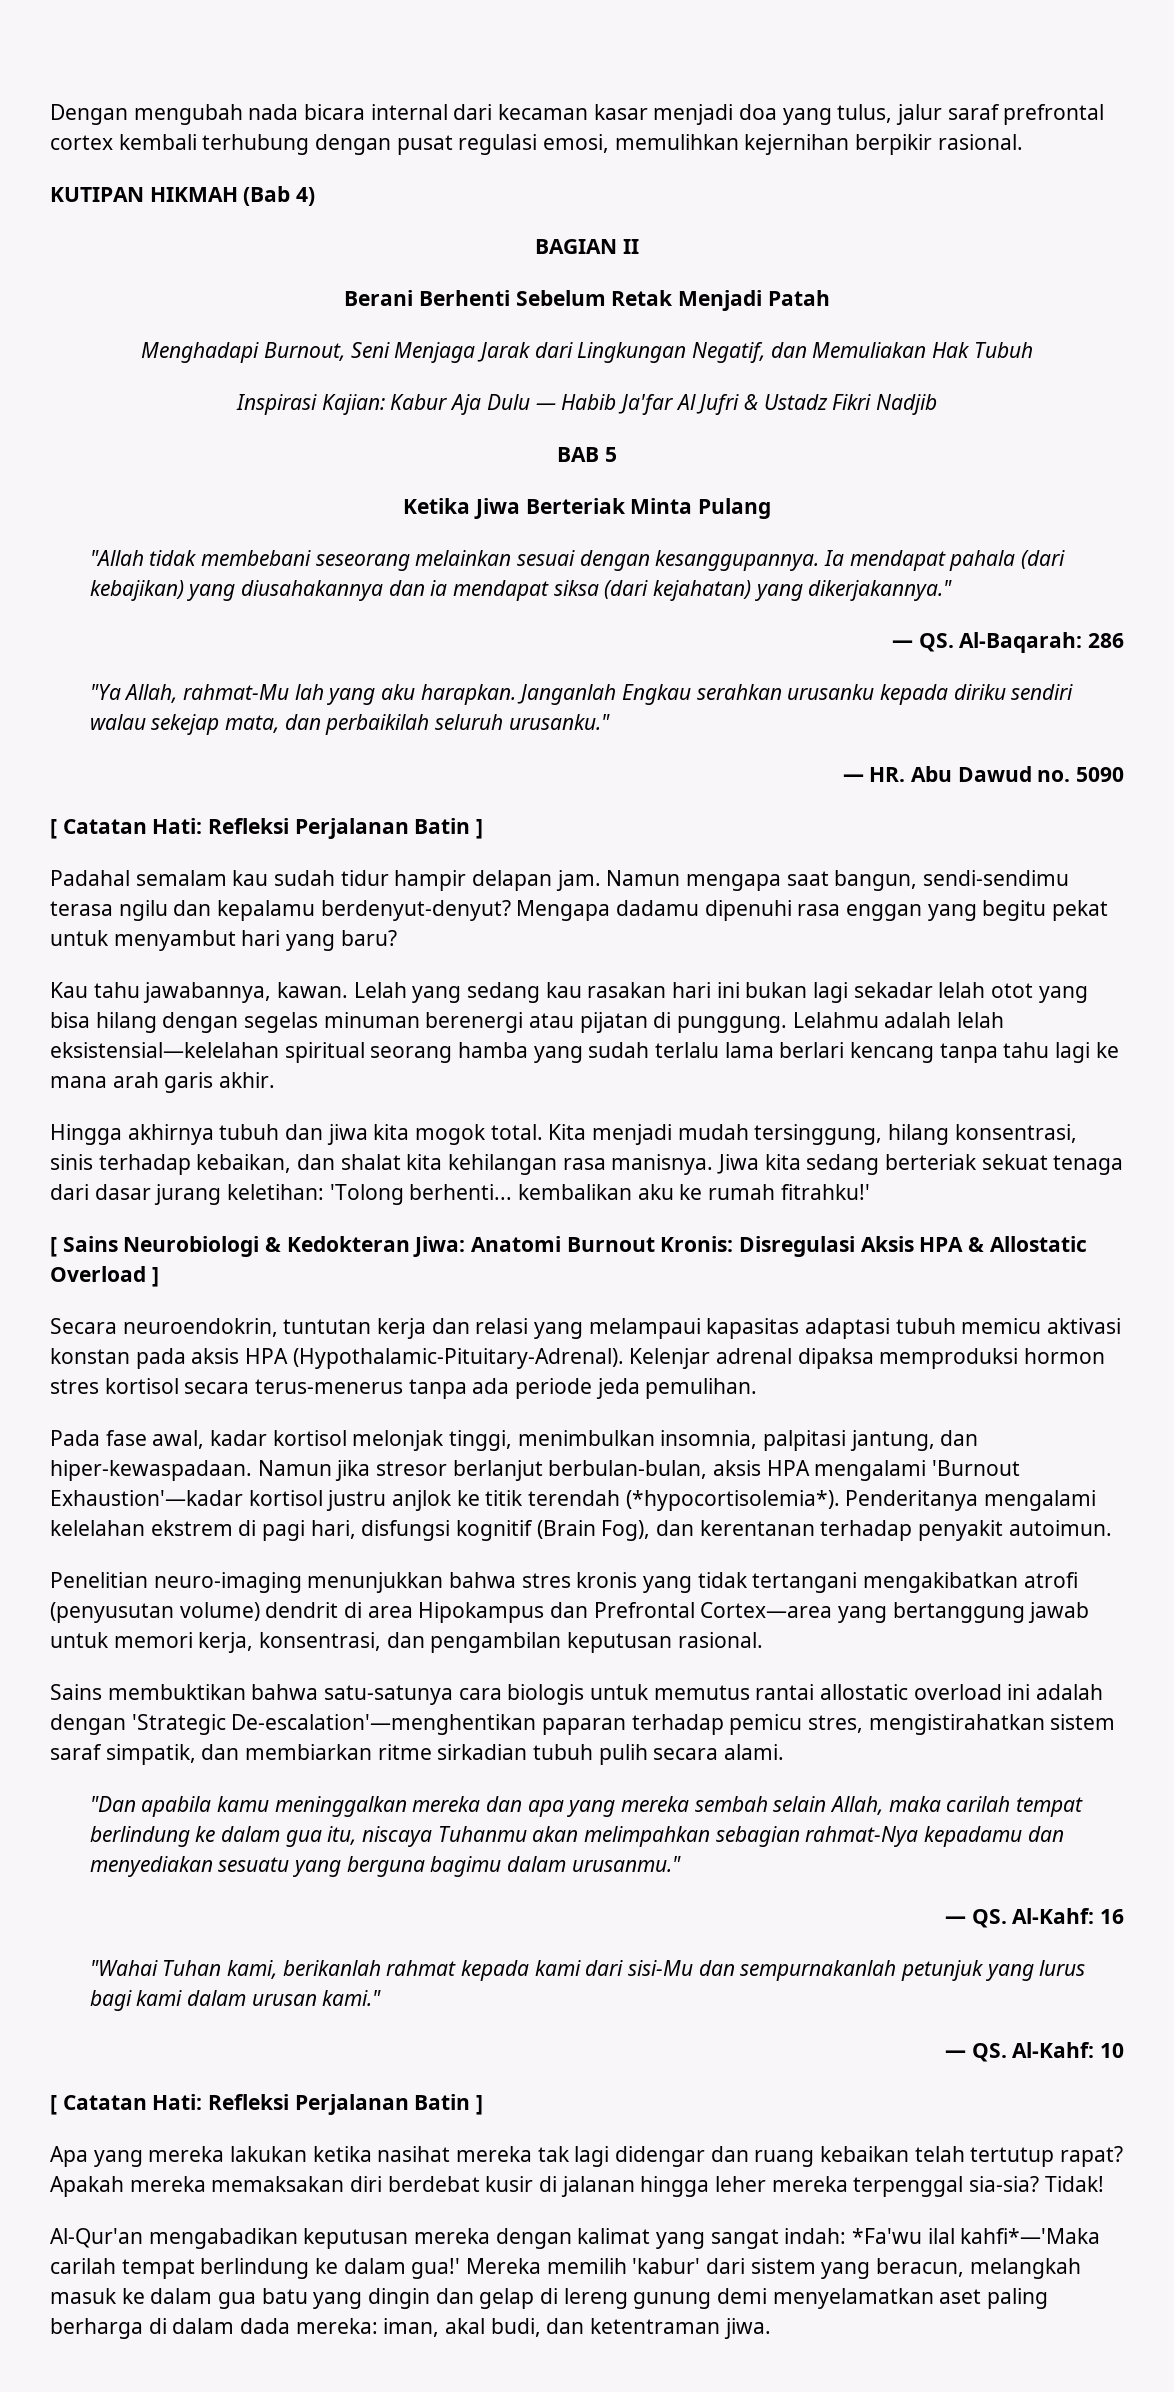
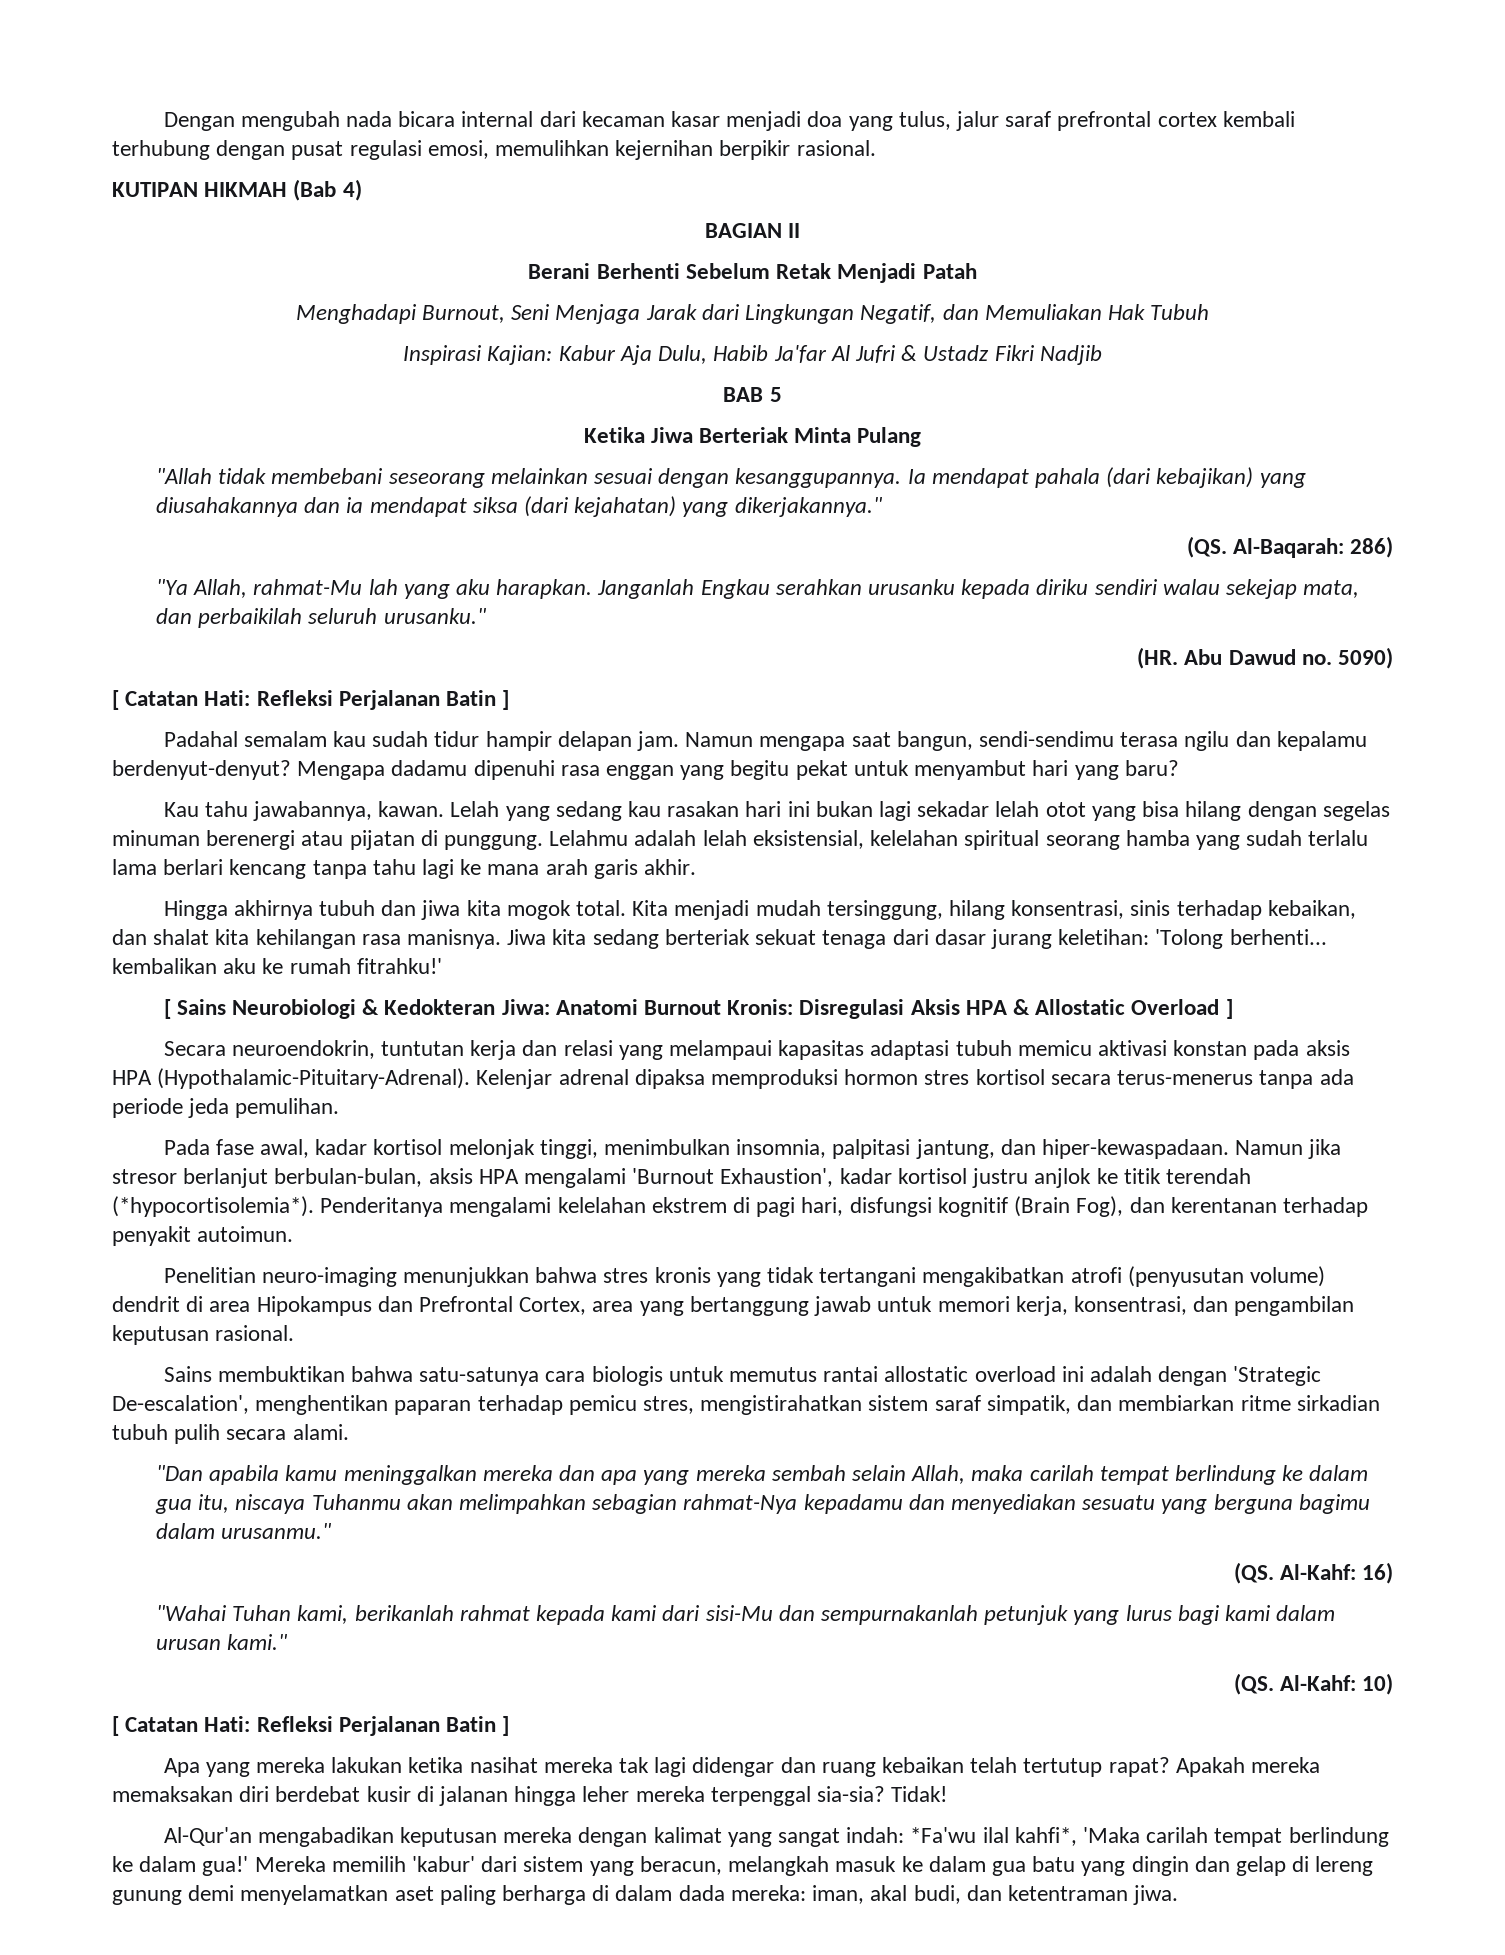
- Inspirasi Kajian: Kabur Aja Dulu — Habib Ja'far Al Jufri & Ustadz Fikri Nadjib
+ Inspirasi Kajian: Kabur Aja Dulu, Habib Ja'far Al Jufri & Ustadz Fikri Nadjib
- — QS. Al-Baqarah: 286
+ (QS. Al-Baqarah: 286)
- — HR. Abu Dawud no. 5090
+ (HR. Abu Dawud no. 5090)
- Lelahmu adalah lelah eksistensial—kelelahan spiritual seorang hamba yang sudah terlalu lama berlari kencang tanpa tahu lagi ke mana arah garis akhir.
+ Lelahmu adalah lelah eksistensial, kelelahan spiritual seorang hamba yang sudah terlalu lama berlari kencang tanpa tahu lagi ke mana arah garis akhir.
- Namun jika stresor berlanjut berbulan-bulan, aksis HPA mengalami 'Burnout Exhaustion'—kadar kortisol justru anjlok ke titik terendah (*hypocortisolemia*).
+ Namun jika stresor berlanjut berbulan-bulan, aksis HPA mengalami 'Burnout Exhaustion', kadar kortisol justru anjlok ke titik terendah (*hypocortisolemia*).
- Penelitian neuro-imaging menunjukkan bahwa stres kronis yang tidak tertangani mengakibatkan atrofi (penyusutan volume) dendrit di area Hipokampus dan Prefrontal Cortex—area yang bertanggung jawab untuk memori kerja, konsentrasi, dan pengambilan keputusan rasional.
+ Penelitian neuro-imaging menunjukkan bahwa stres kronis yang tidak tertangani mengakibatkan atrofi (penyusutan volume) dendrit di area Hipokampus dan Prefrontal Cortex, area yang bertanggung jawab untuk memori kerja, konsentrasi, dan pengambilan keputusan rasional.
- Sains membuktikan bahwa satu-satunya cara biologis untuk memutus rantai allostatic overload ini adalah dengan 'Strategic De-escalation'—menghentikan paparan terhadap pemicu stres, mengistirahatkan sistem saraf simpatik, dan membiarkan ritme sirkadian tubuh pulih secara alami.
+ Sains membuktikan bahwa satu-satunya cara biologis untuk memutus rantai allostatic overload ini adalah dengan 'Strategic De-escalation', menghentikan paparan terhadap pemicu stres, mengistirahatkan sistem saraf simpatik, dan membiarkan ritme sirkadian tubuh pulih secara alami.
- — QS. Al-Kahf: 16
+ (QS. Al-Kahf: 16)
- — QS. Al-Kahf: 10
+ (QS. Al-Kahf: 10)
- Al-Qur'an mengabadikan keputusan mereka dengan kalimat yang sangat indah: *Fa'wu ilal kahfi*—'Maka carilah tempat berlindung ke dalam gua!'
+ Al-Qur'an mengabadikan keputusan mereka dengan kalimat yang sangat indah: *Fa'wu ilal kahfi*, 'Maka carilah tempat berlindung ke dalam gua!'

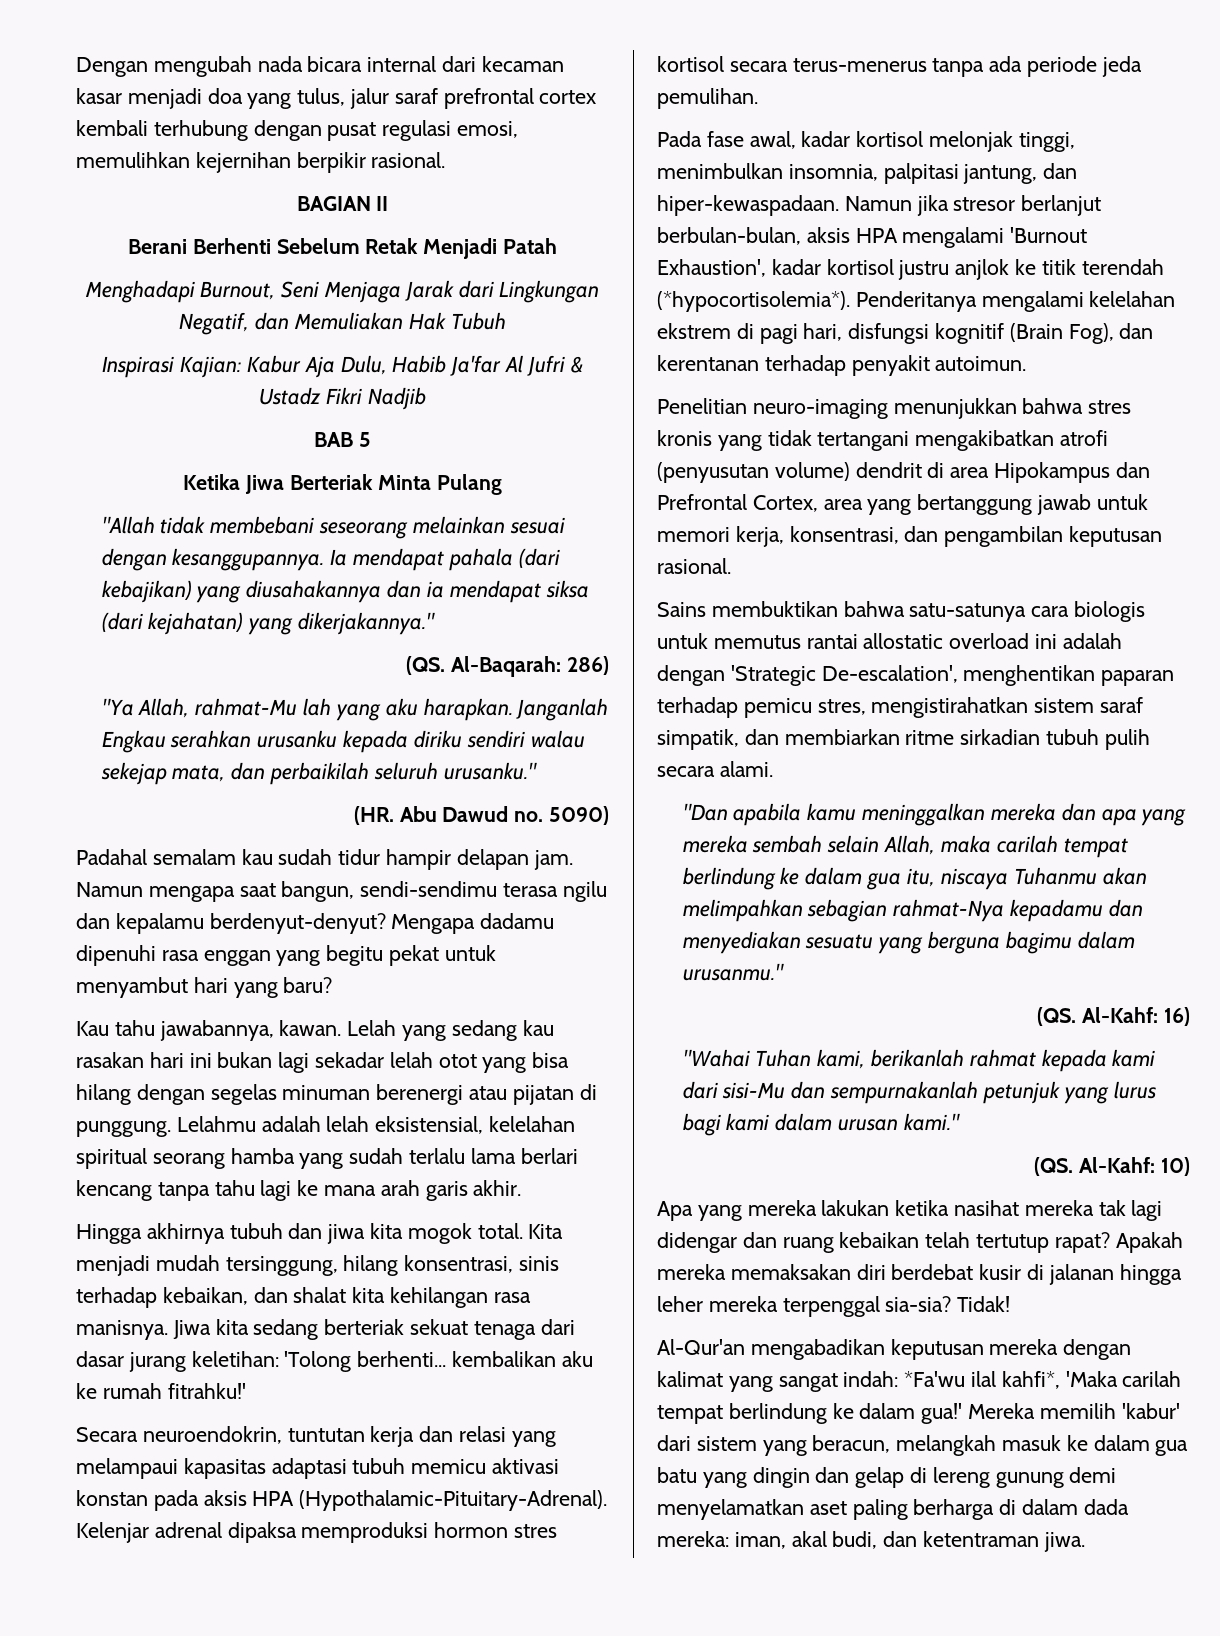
- KUTIPAN HIKMAH (Bab 4)
  (HR. Abu Dawud no. 5090)
- [ Catatan Hati: Refleksi Perjalanan Batin ]
- [ Sains Neurobiologi & Kedokteran Jiwa: Anatomi Burnout Kronis: Disregulasi Aksis HPA & Allostatic Overload ]
  (QS. Al-Kahf: 10)
- [ Catatan Hati: Refleksi Perjalanan Batin ]

